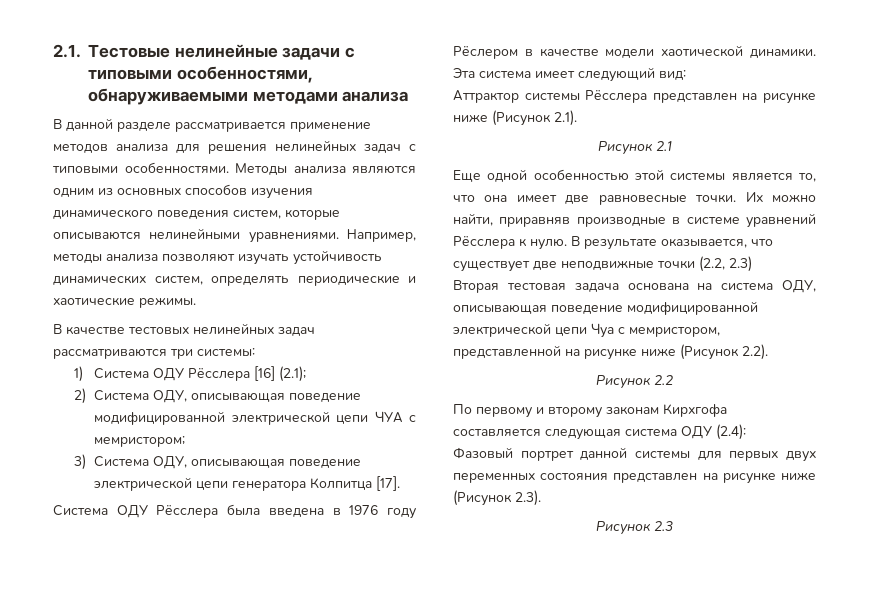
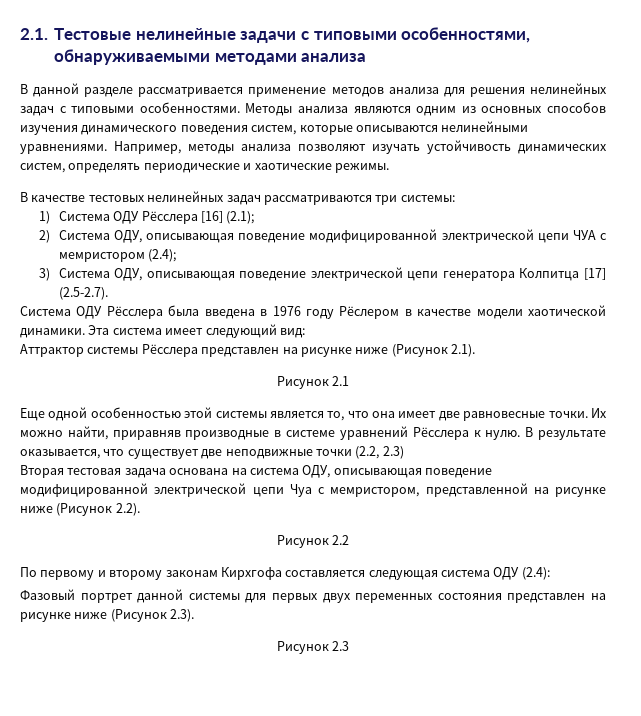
- 2) Система ОДУ, описывающая поведение модифицированной электрической цепи ЧУА с мемристором;
+ 2) Система ОДУ, описывающая поведение модифицированной электрической цепи ЧУА с мемристором (2.4);
- 3) Система ОДУ, описывающая поведение электрической цепи генератора Колпитца [17].
+ 3) Система ОДУ, описывающая поведение электрической цепи генератора Колпитца [17] (2.5-2.7).

